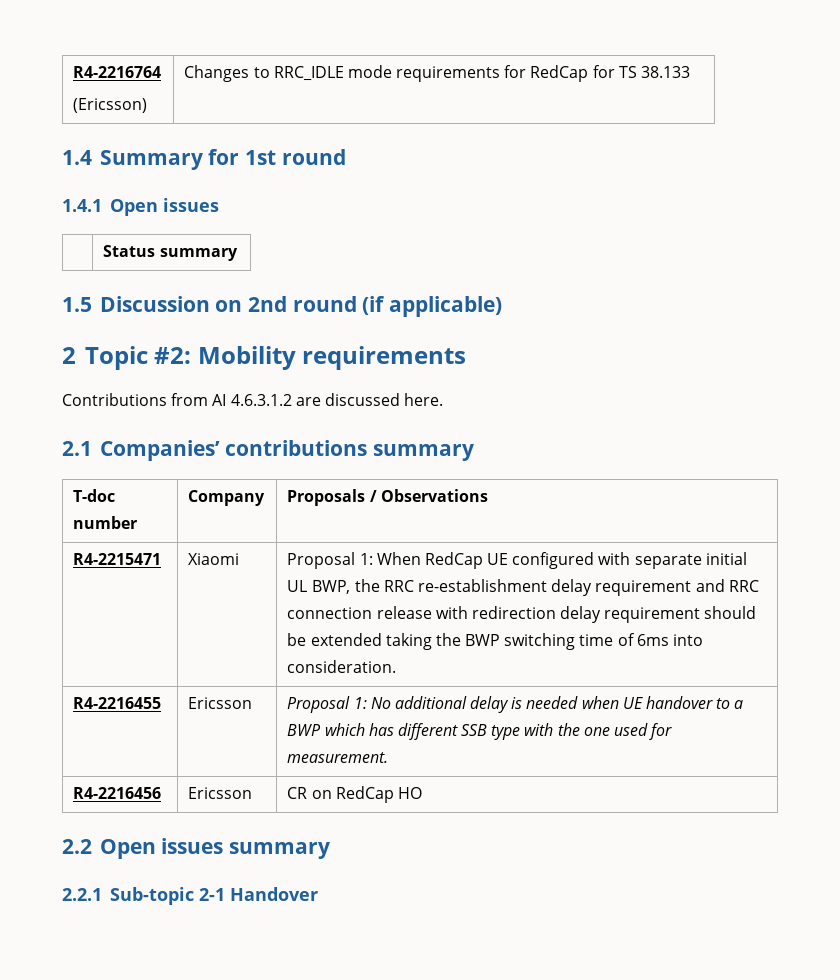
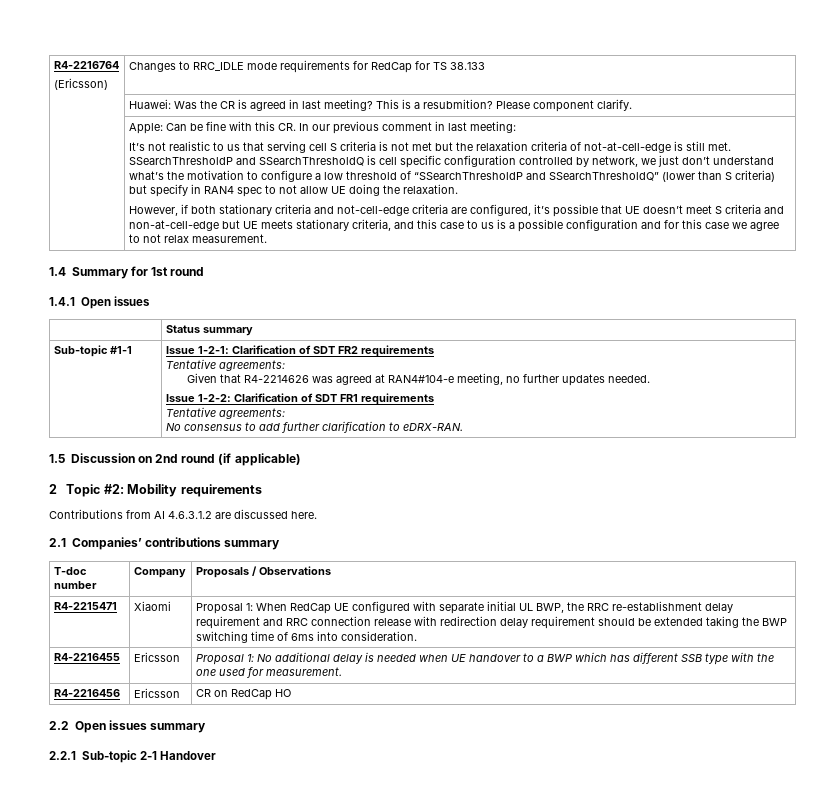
+ | Huawei: Was the CR is agreed in last meeting? This is a resubmition? Please component clarify.
+ | Apple: Can be fine with this CR. In our previous comment in last meeting:
+ It’s not realistic to us that serving cell S criteria is not met but the relaxation criteria of not-at-cell-edge is still met. SSearchThresholdP and SSearchThresholdQ is cell specific configuration controlled by network, we just don’t understand what’s the motivation to configure a low threshold of “SSearchThresholdP and SSearchThresholdQ” (lower than S criteria) but specify in RAN4 spec to not allow UE doing the relaxation.
+ However, if both stationary criteria and not-cell-edge criteria are configured, it’s possible that UE doesn’t meet S criteria and non-at-cell-edge but UE meets stationary criteria, and this case to us is a possible configuration and for this case we agree to not relax measurement.
+ Sub-topic #1-1 | Issue 1-2-1: Clarification of SDT FR2 requirements
+ Tentative agreements:
+ Given that R4-2214626 was agreed at RAN4#104-e meeting, no further updates needed.
+ Issue 1-2-2: Clarification of SDT FR1 requirements
+ Tentative agreements:
+ No consensus to add further clarification to eDRX-RAN.

